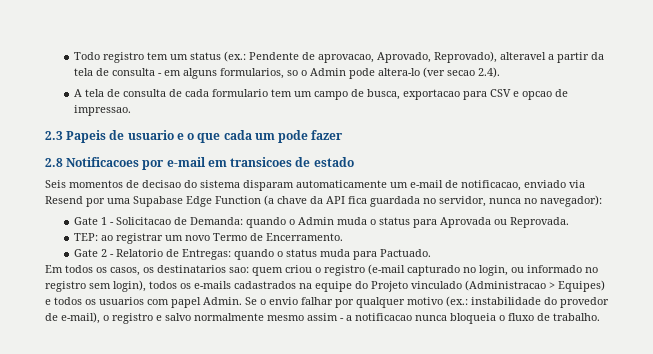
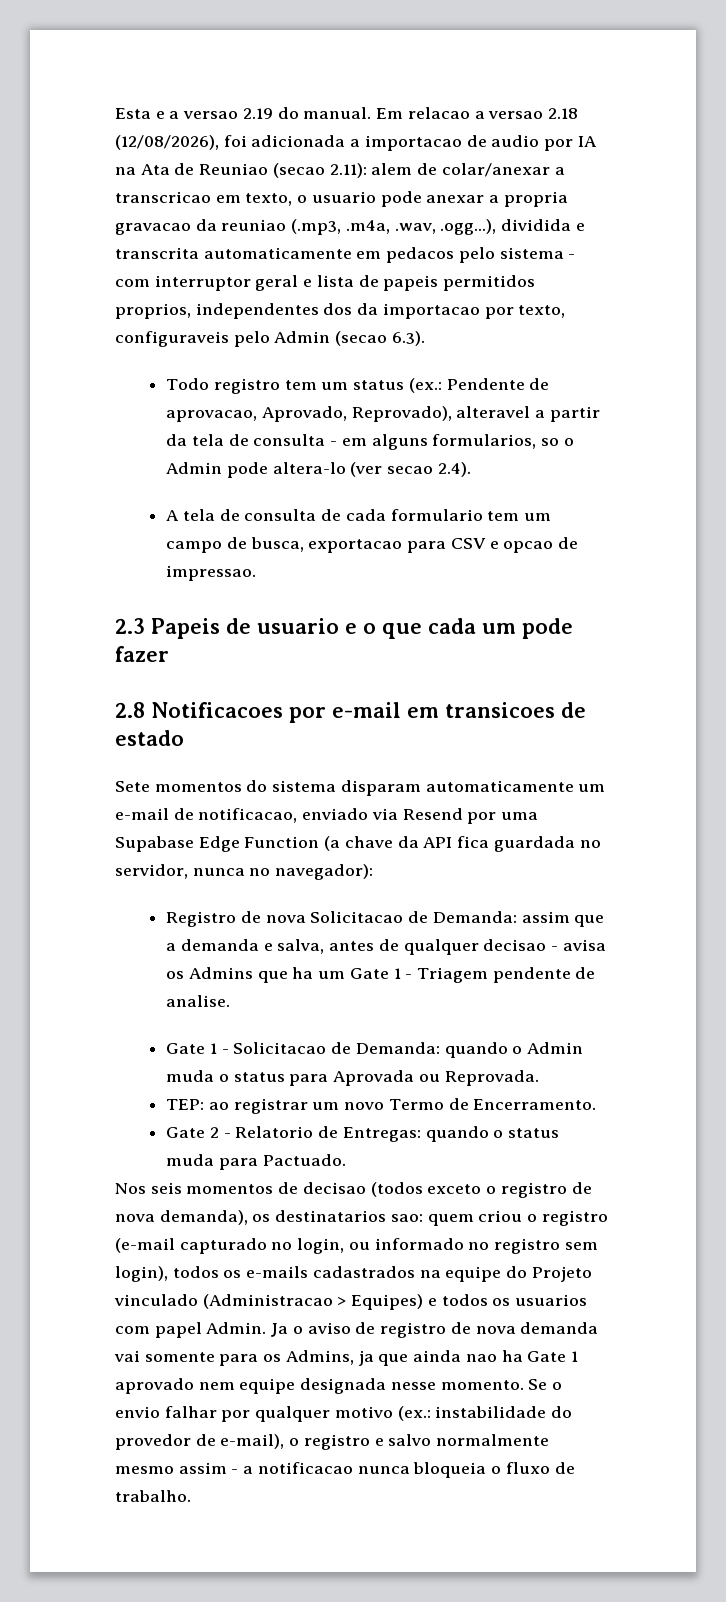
+ Esta e a versao 2.19 do manual. Em relacao a versao 2.18 (12/08/2026), foi adicionada a importacao de audio por IA na Ata de Reuniao (secao 2.11): alem de colar/anexar a transcricao em texto, o usuario pode anexar a propria gravacao da reuniao (.mp3, .m4a, .wav, .ogg...), dividida e transcrita automaticamente em pedacos pelo sistema - com interruptor geral e lista de papeis permitidos proprios, independentes dos da importacao por texto, configuraveis pelo Admin (secao 6.3).
- Seis momentos de decisao do sistema disparam automaticamente um e-mail de notificacao, enviado via Resend por uma Supabase Edge Function (a chave da API fica guardada no servidor, nunca no navegador):
+ Sete momentos do sistema disparam automaticamente um e-mail de notificacao, enviado via Resend por uma Supabase Edge Function (a chave da API fica guardada no servidor, nunca no navegador):
+ Registro de nova Solicitacao de Demanda: assim que a demanda e salva, antes de qualquer decisao - avisa os Admins que ha um Gate 1 - Triagem pendente de analise.
- Em todos os casos, os destinatarios sao: quem criou o registro (e-mail capturado no login, ou informado no registro sem login), todos os e-mails cadastrados na equipe do Projeto vinculado (Administracao > Equipes) e todos os usuarios com papel Admin.
+ Nos seis momentos de decisao (todos exceto o registro de nova demanda), os destinatarios sao: quem criou o registro (e-mail capturado no login, ou informado no registro sem login), todos os e-mails cadastrados na equipe do Projeto vinculado (Administracao > Equipes) e todos os usuarios com papel Admin.
+ Ja o aviso de registro de nova demanda vai somente para os Admins, ja que ainda nao ha Gate 1 aprovado nem equipe designada nesse momento.

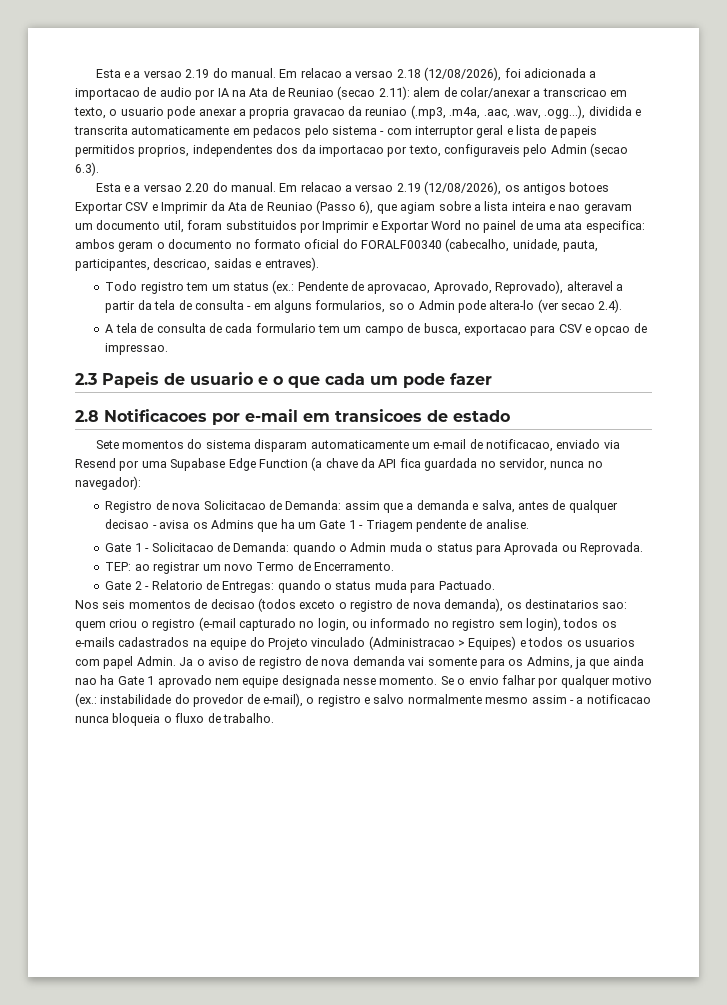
- alem de colar/anexar a transcricao em texto, o usuario pode anexar a propria gravacao da reuniao (.mp3, .m4a, .wav, .ogg...), dividida e transcrita automaticamente em pedacos pelo sistema - com interruptor geral e lista de papeis permitidos proprios, independentes dos da importacao por texto, configuraveis pelo Admin (secao 6.3).
+ alem de colar/anexar a transcricao em texto, o usuario pode anexar a propria gravacao da reuniao (.mp3, .m4a, .aac, .wav, .ogg...), dividida e transcrita automaticamente em pedacos pelo sistema - com interruptor geral e lista de papeis permitidos proprios, independentes dos da importacao por texto, configuraveis pelo Admin (secao 6.3).
+ Esta e a versao 2.20 do manual. Em relacao a versao 2.19 (12/08/2026), os antigos botoes Exportar CSV e Imprimir da Ata de Reuniao (Passo 6), que agiam sobre a lista inteira e nao geravam um documento util, foram substituidos por Imprimir e Exportar Word no painel de uma ata especifica: ambos geram o documento no formato oficial do FORALF00340 (cabecalho, unidade, pauta, participantes, descricao, saidas e entraves).

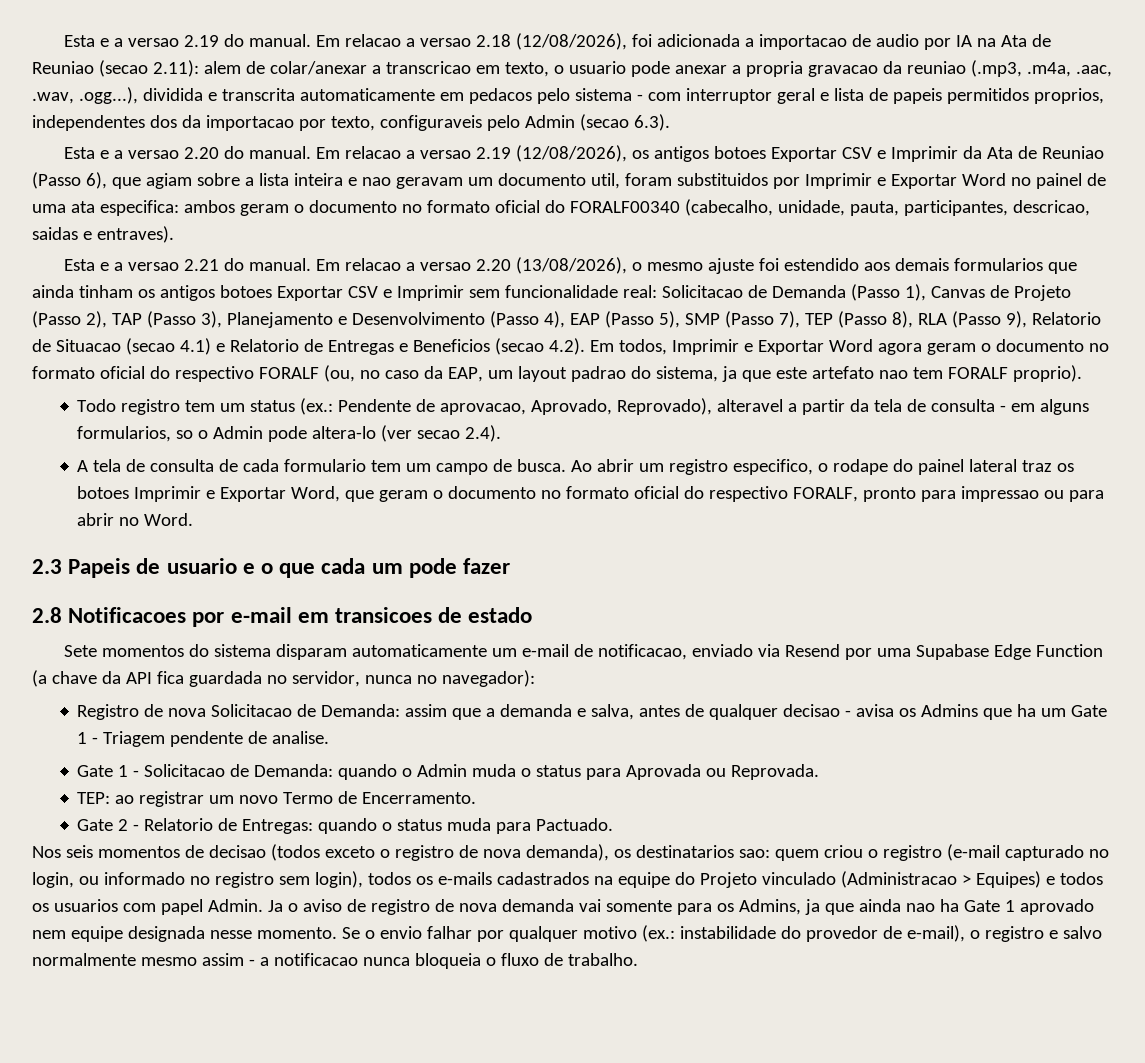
+ Esta e a versao 2.21 do manual. Em relacao a versao 2.20 (13/08/2026), o mesmo ajuste foi estendido aos demais formularios que ainda tinham os antigos botoes Exportar CSV e Imprimir sem funcionalidade real: Solicitacao de Demanda (Passo 1), Canvas de Projeto (Passo 2), TAP (Passo 3), Planejamento e Desenvolvimento (Passo 4), EAP (Passo 5), SMP (Passo 7), TEP (Passo 8), RLA (Passo 9), Relatorio de Situacao (secao 4.1) e Relatorio de Entregas e Beneficios (secao 4.2). Em todos, Imprimir e Exportar Word agora geram o documento no formato oficial do respectivo FORALF (ou, no caso da EAP, um layout padrao do sistema, ja que este artefato nao tem FORALF proprio).
- A tela de consulta de cada formulario tem um campo de busca, exportacao para CSV e opcao de impressao.
+ A tela de consulta de cada formulario tem um campo de busca. Ao abrir um registro especifico, o rodape do painel lateral traz os botoes Imprimir e Exportar Word, que geram o documento no formato oficial do respectivo FORALF, pronto para impressao ou para abrir no Word.

